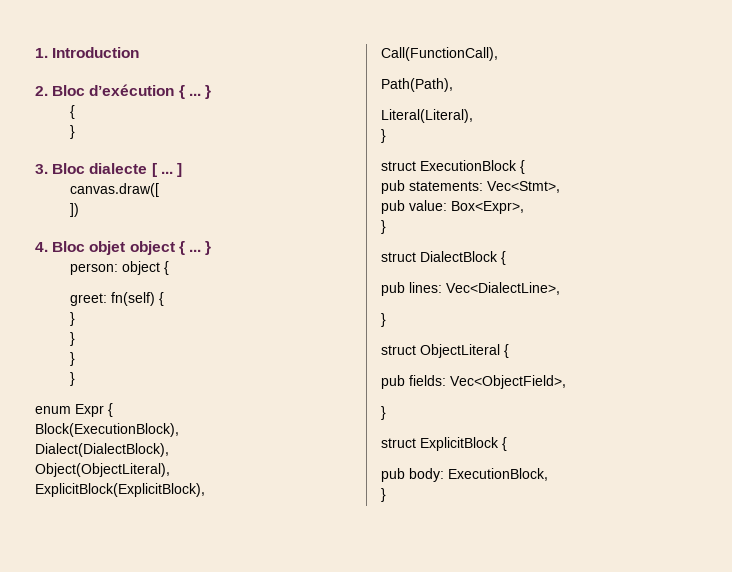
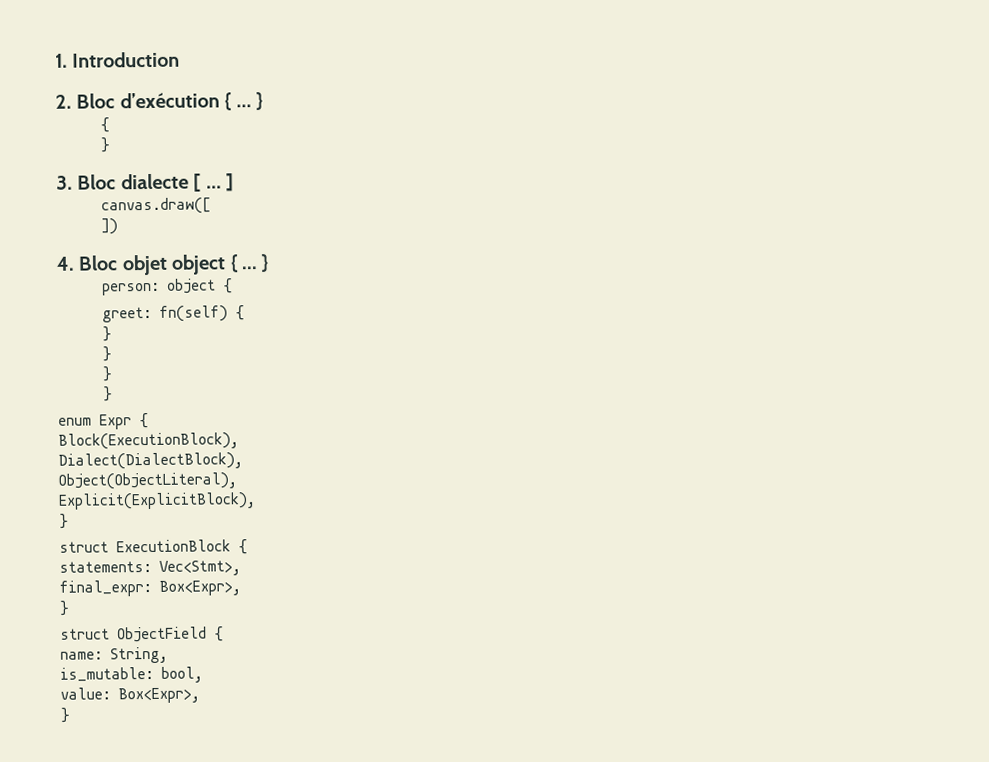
- ExplicitBlock(ExplicitBlock),
- Call(FunctionCall),
- Path(Path),
- Literal(Literal),
+ Explicit(ExplicitBlock),
- pub statements: Vec<Stmt>,
+ statements: Vec<Stmt>,
- pub value: Box<Expr>,
+ final_expr: Box<Expr>,
- struct DialectBlock {
- pub lines: Vec<DialectLine>,
- }
- struct ObjectLiteral {
- pub fields: Vec<ObjectField>,
- }
- struct ExplicitBlock {
- pub body: ExecutionBlock,
+ struct ObjectField {
+ name: String,
+ is_mutable: bool,
+ value: Box<Expr>,

